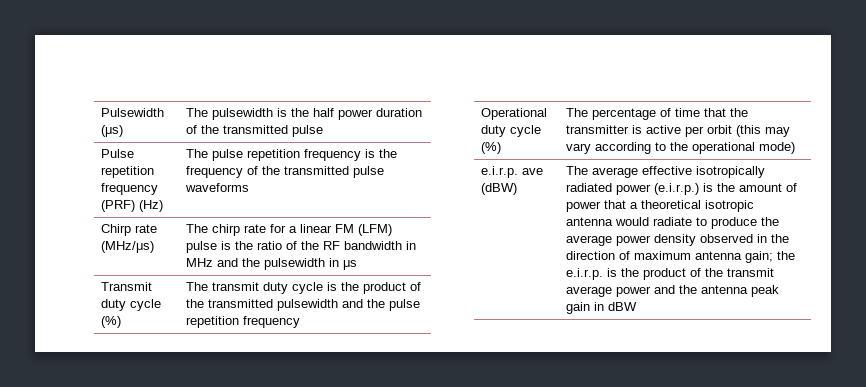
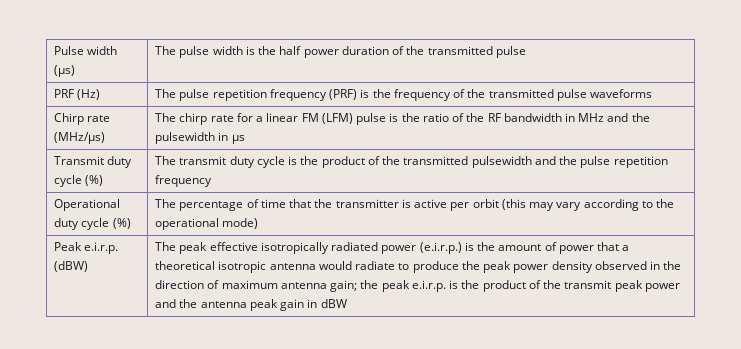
- Pulsewidth (μs) | The pulsewidth is the half power duration of the transmitted pulse
+ Pulse width (μs) | The pulse width is the half power duration of the transmitted pulse
- Pulse repetition frequency (PRF) (Hz) | The pulse repetition frequency is the frequency of the transmitted pulse waveforms
+ PRF (Hz) | The pulse repetition frequency (PRF) is the frequency of the transmitted pulse waveforms
- e.i.r.p. ave (dBW)
+ Peak e.i.r.p. (dBW)
- The average effective isotropically radiated power (e.i.r.p.) is the amount of power that a theoretical isotropic antenna would radiate to produce the average power density observed in the direction of maximum antenna gain; the e.i.r.p. is the product of the transmit average power and the antenna peak gain in dBW
+ The peak effective isotropically radiated power (e.i.r.p.) is the amount of power that a theoretical isotropic antenna would radiate to produce the peak power density observed in the direction of maximum antenna gain; the peak e.i.r.p. is the product of the transmit peak power and the antenna peak gain in dBW

